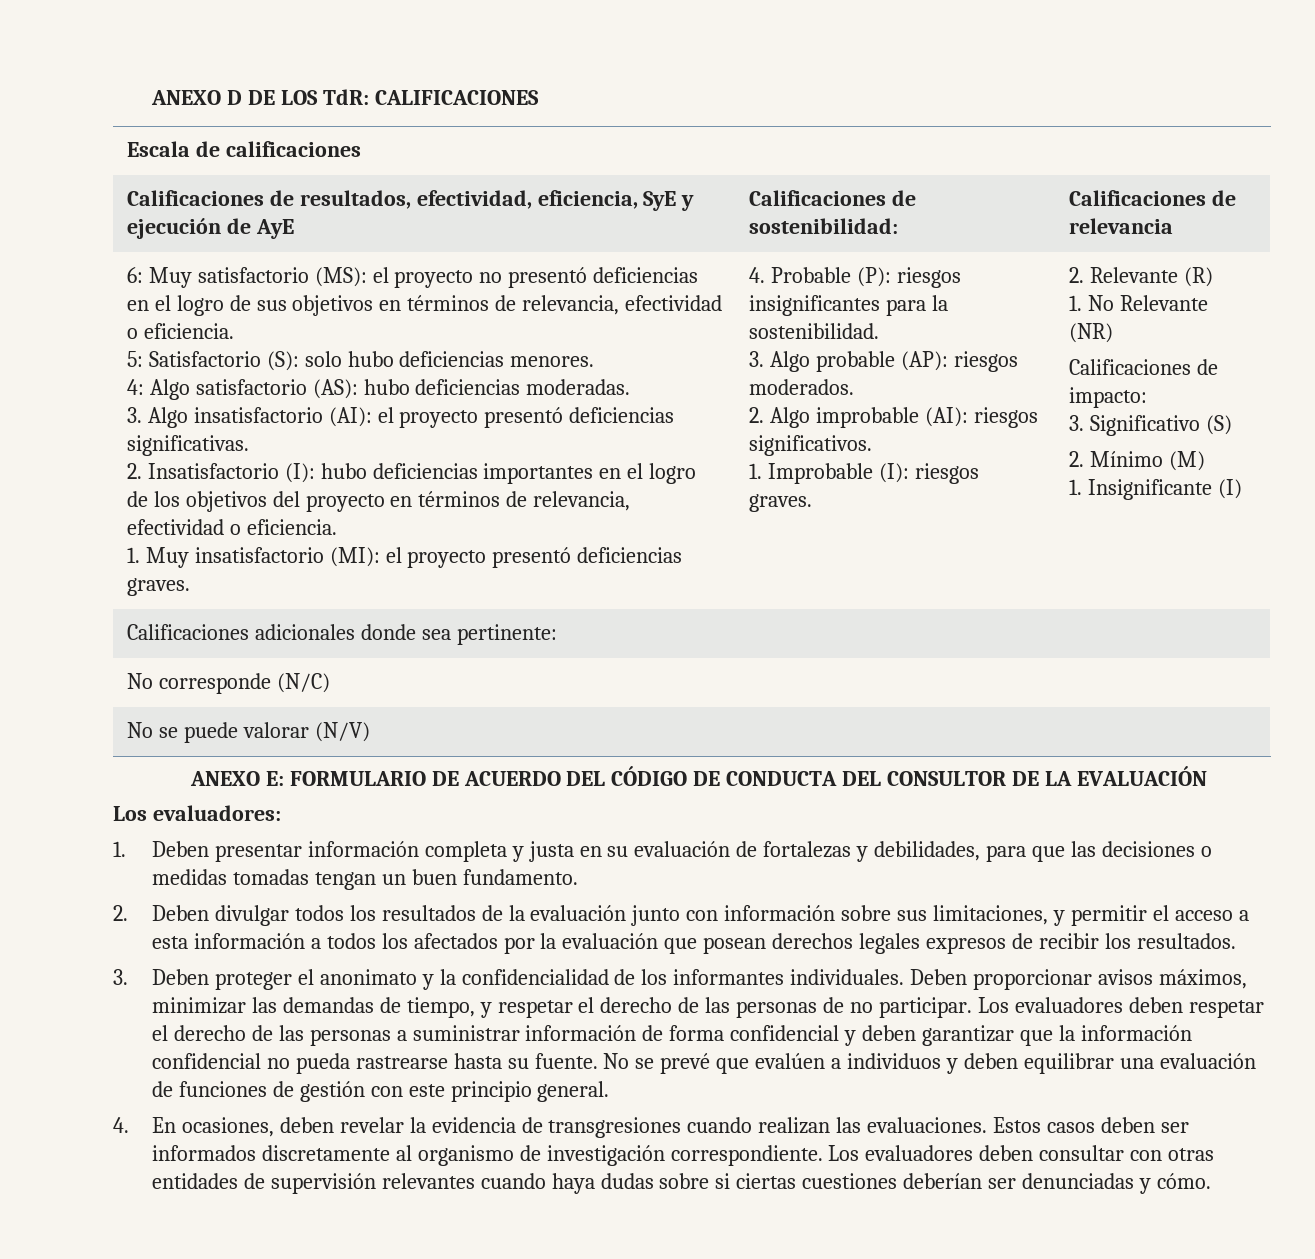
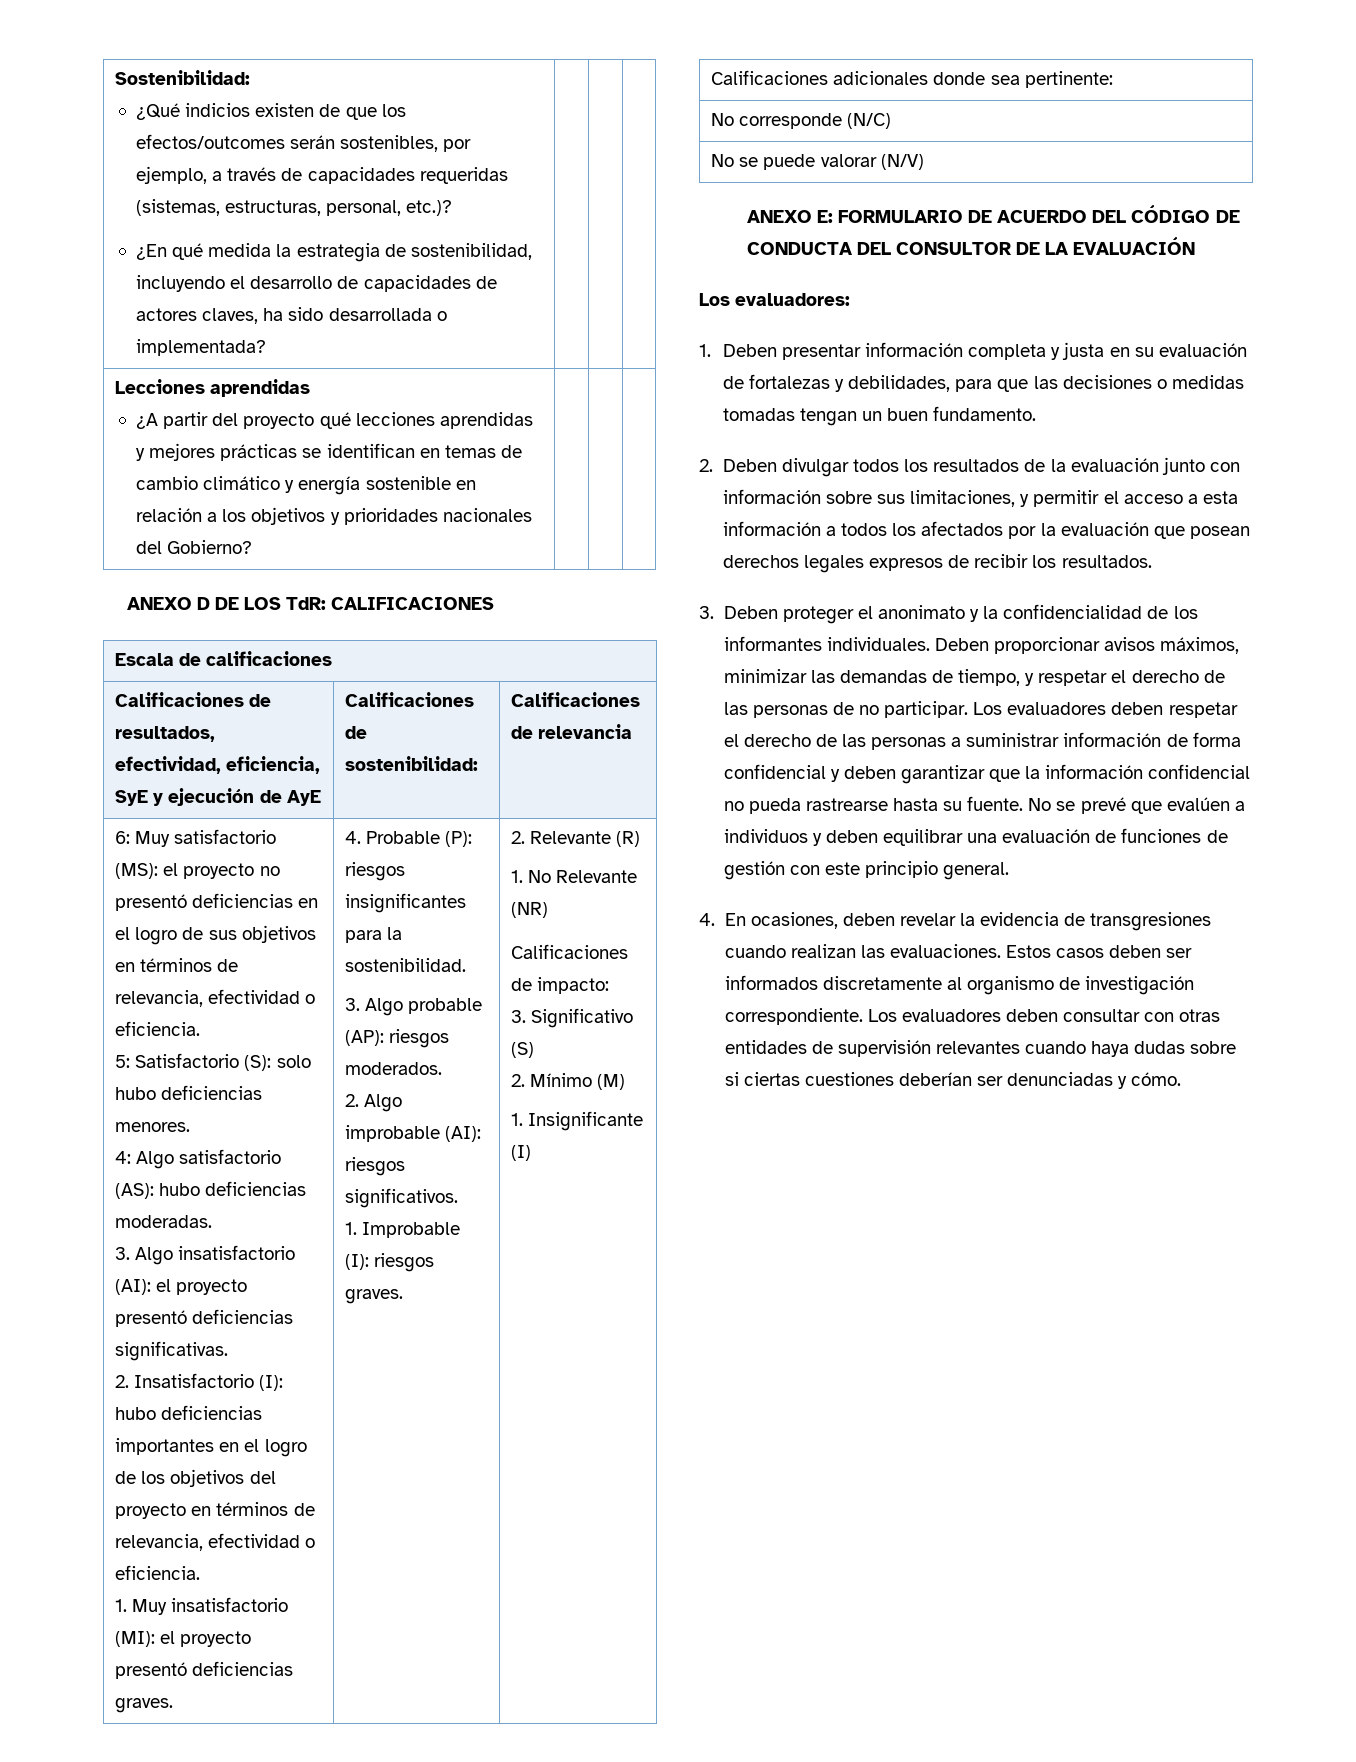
+ Sostenibilidad:
+ ¿Qué indicios existen de que los efectos/outcomes serán sostenibles, por ejemplo, a través de capacidades requeridas (sistemas, estructuras, personal, etc.)?
+ ¿En qué medida la estrategia de sostenibilidad, incluyendo el desarrollo de capacidades de actores claves, ha sido desarrollada o implementada? | | |
+ Lecciones aprendidas
+ ¿A partir del proyecto qué lecciones aprendidas y mejores prácticas se identifican en temas de cambio climático y energía sostenible en relación a los objetivos y prioridades nacionales del Gobierno? | | |

